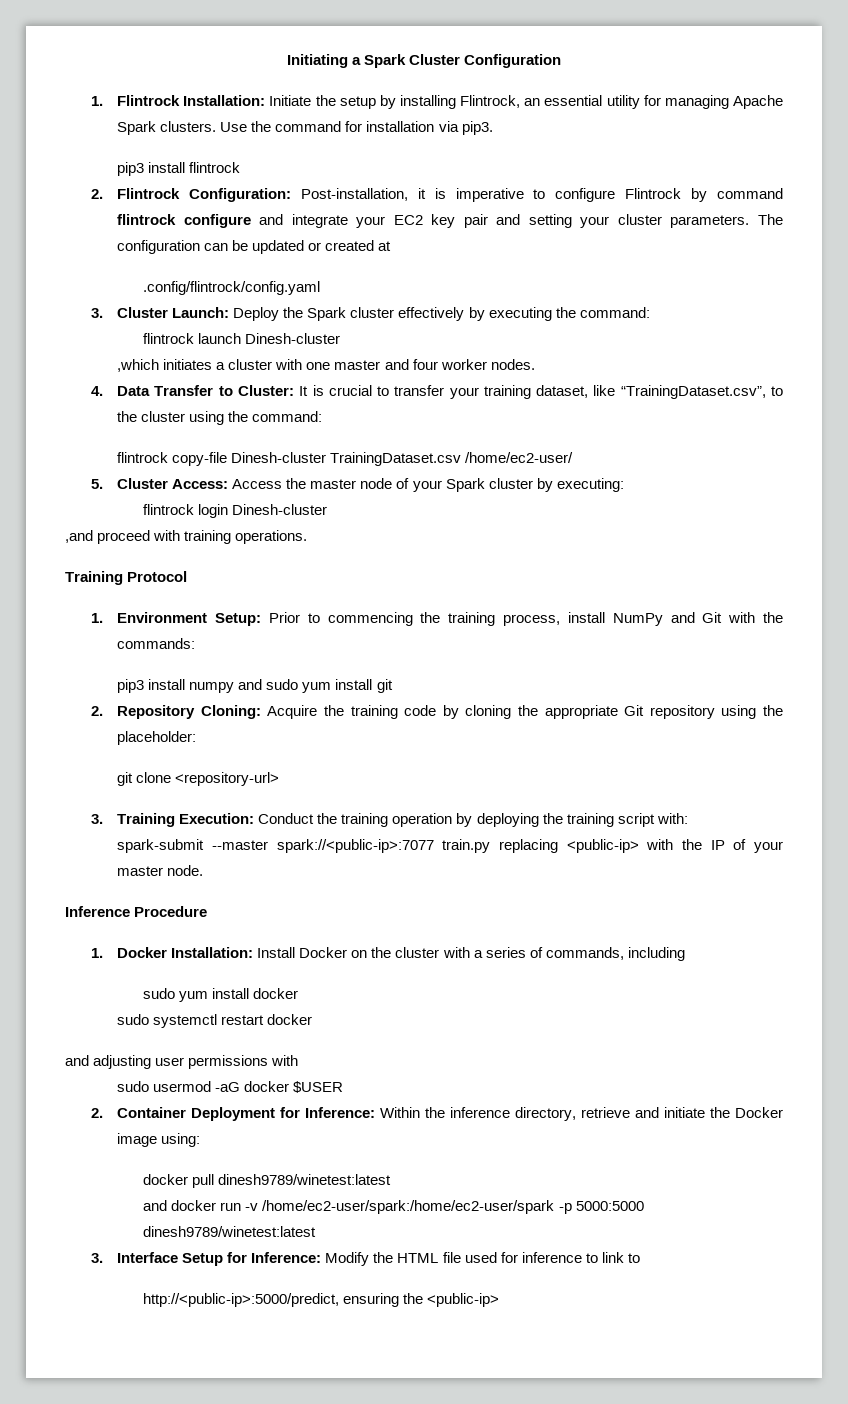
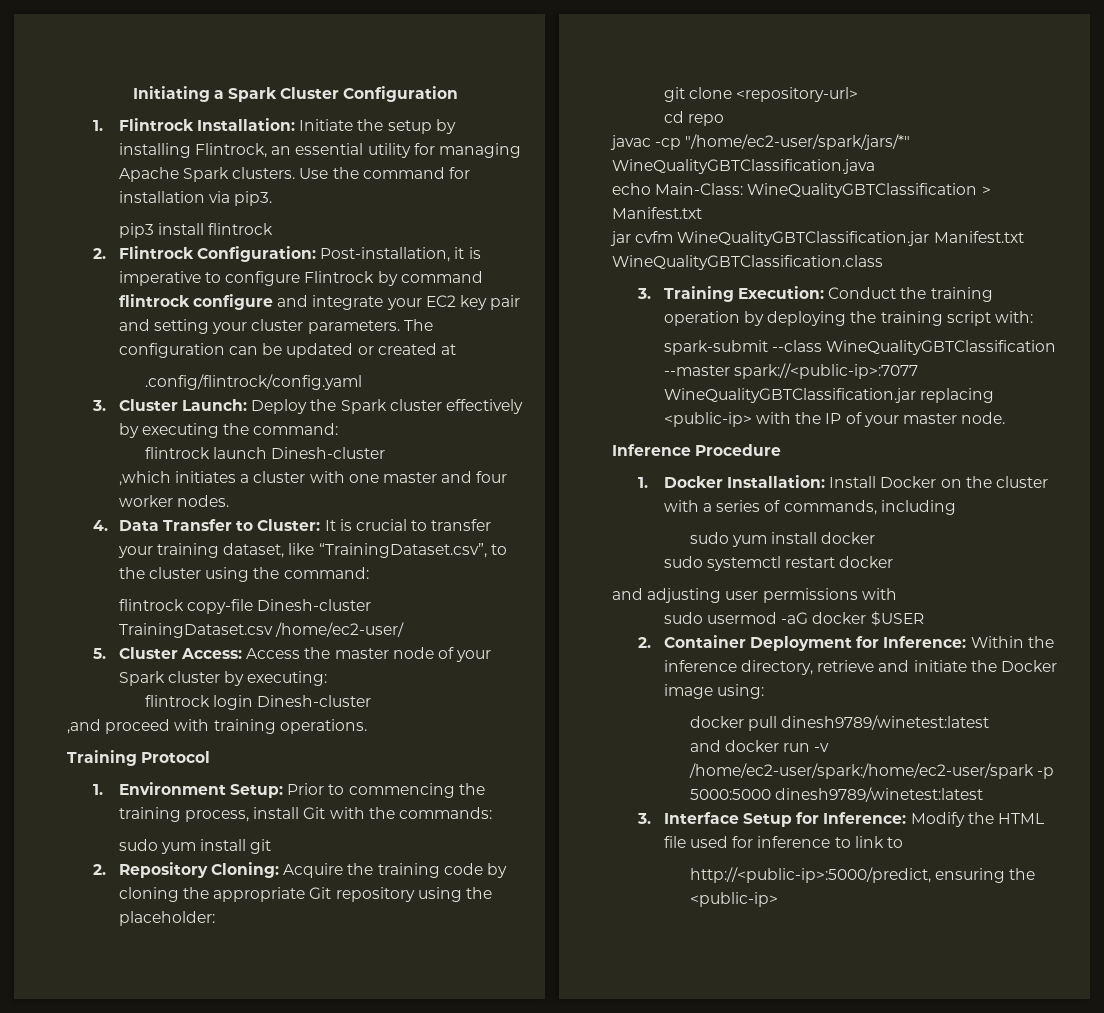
- 1. Environment Setup: Prior to commencing the training process, install NumPy and Git with the commands:
+ 1. Environment Setup: Prior to commencing the training process, install Git with the commands:
- pip3 install numpy and sudo yum install git
+ sudo yum install git
+ cd repo
+ javac -cp "/home/ec2-user/spark/jars/*" WineQualityGBTClassification.java
+ echo Main-Class: WineQualityGBTClassification > Manifest.txt
+ jar cvfm WineQualityGBTClassification.jar Manifest.txt WineQualityGBTClassification.class
- spark-submit --master spark://<public-ip>:7077 train.py replacing <public-ip> with the IP of your master node.
+ spark-submit --class WineQualityGBTClassification --master spark://<public-ip>:7077 WineQualityGBTClassification.jar replacing <public-ip> with the IP of your master node.

